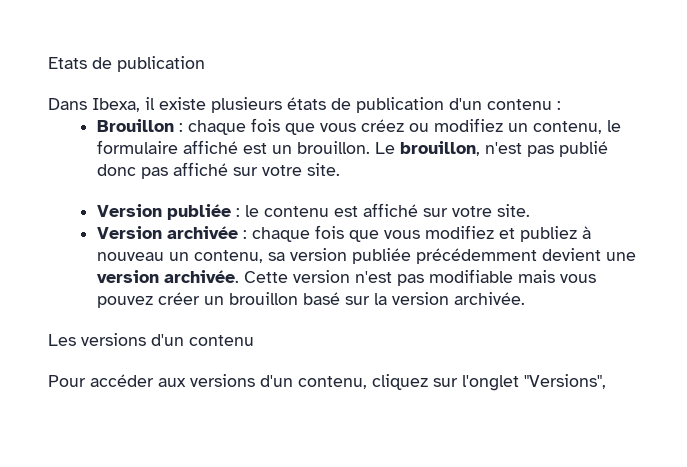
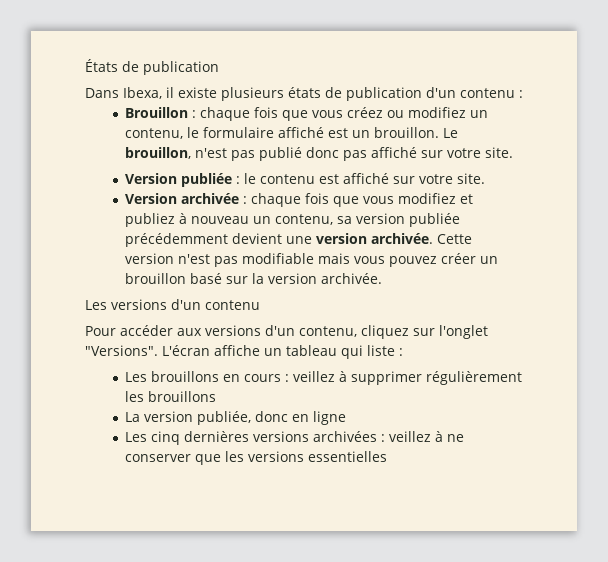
- Etats de publication
+ États de publication
- Pour accéder aux versions d'un contenu, cliquez sur l'onglet "Versions",
+ Pour accéder aux versions d'un contenu, cliquez sur l'onglet "Versions". L'écran affiche un tableau qui liste :
+ Les brouillons en cours : veillez à supprimer régulièrement les brouillons
+ La version publiée, donc en ligne
+ Les cinq dernières versions archivées : veillez à ne conserver que les versions essentielles

